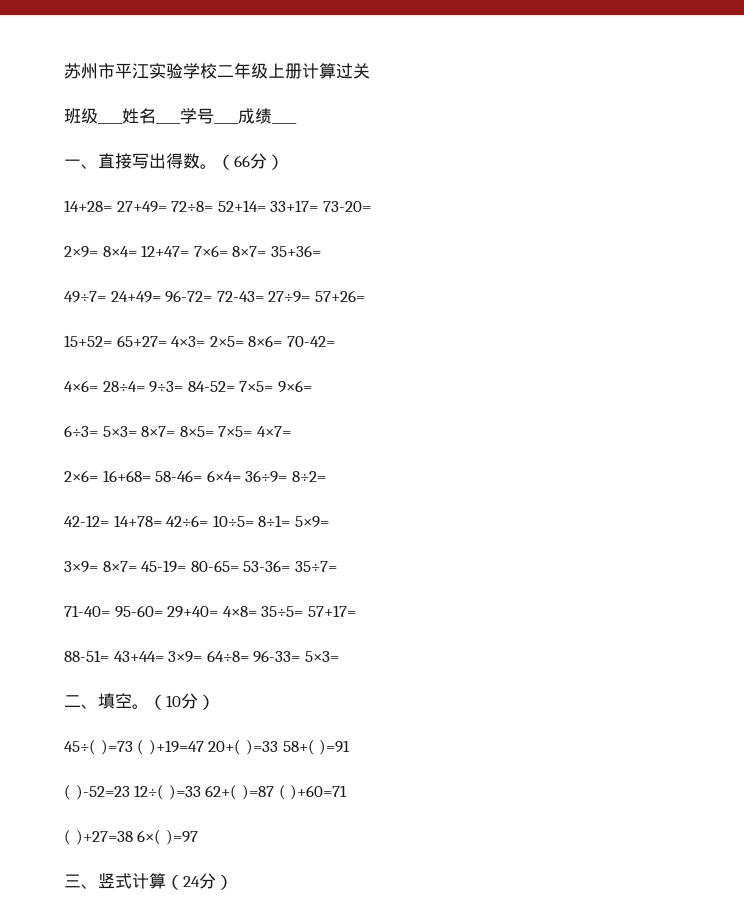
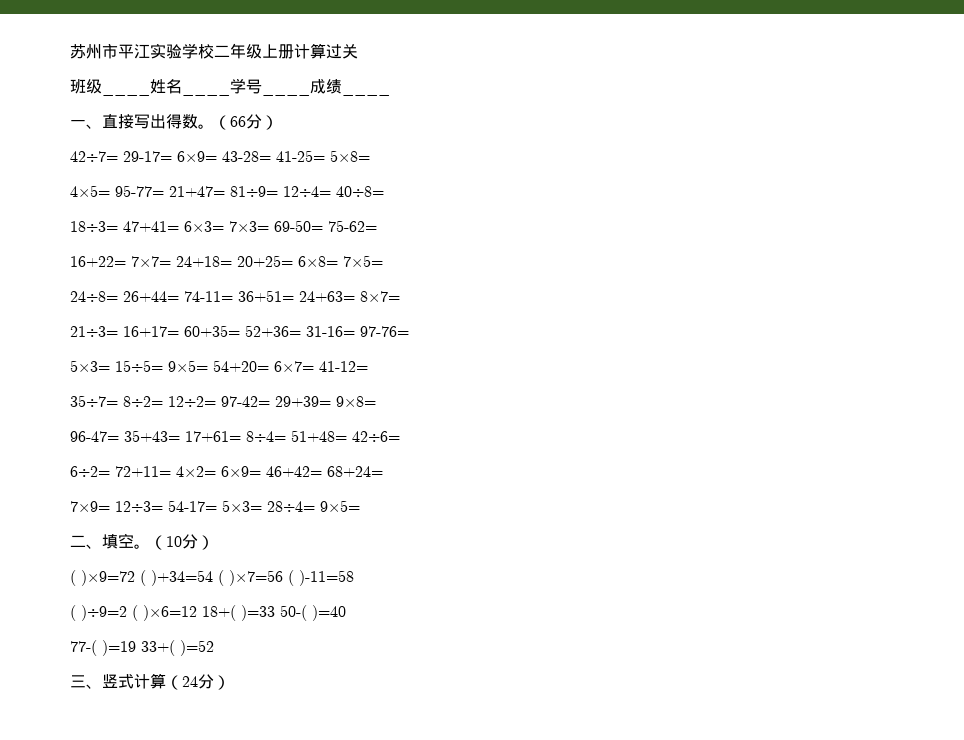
- 14+28= 27+49= 72÷8= 52+14= 33+17= 73-20=
- 2×9= 8×4= 12+47= 7×6= 8×7= 35+36=
- 49÷7= 24+49= 96-72= 72-43= 27÷9= 57+26=
- 15+52= 65+27= 4×3= 2×5= 8×6= 70-42=
- 4×6= 28÷4= 9÷3= 84-52= 7×5= 9×6=
- 6÷3= 5×3= 8×7= 8×5= 7×5= 4×7=
- 2×6= 16+68= 58-46= 6×4= 36÷9= 8÷2=
- 42-12= 14+78= 42÷6= 10÷5= 8÷1= 5×9=
- 3×9= 8×7= 45-19= 80-65= 53-36= 35÷7=
- 71-40= 95-60= 29+40= 4×8= 35÷5= 57+17=
- 88-51= 43+44= 3×9= 64÷8= 96-33= 5×3=
+ 42÷7= 29-17= 6×9= 43-28= 41-25= 5×8=
+ 4×5= 95-77= 21+47= 81÷9= 12÷4= 40÷8=
+ 18÷3= 47+41= 6×3= 7×3= 69-50= 75-62=
+ 16+22= 7×7= 24+18= 20+25= 6×8= 7×5=
+ 24÷8= 26+44= 74-11= 36+51= 24+63= 8×7=
+ 21÷3= 16+17= 60+35= 52+36= 31-16= 97-76=
+ 5×3= 15÷5= 9×5= 54+20= 6×7= 41-12=
+ 35÷7= 8÷2= 12÷2= 97-42= 29+39= 9×8=
+ 96-47= 35+43= 17+61= 8÷4= 51+48= 42÷6=
+ 6÷2= 72+11= 4×2= 6×9= 46+42= 68+24=
+ 7×9= 12÷3= 54-17= 5×3= 28÷4= 9×5=
- 45÷( )=73 ( )+19=47 20+( )=33 58+( )=91
- ( )-52=23 12÷( )=33 62+( )=87 ( )+60=71
- ( )+27=38 6×( )=97
+ ( )×9=72 ( )+34=54 ( )×7=56 ( )-11=58
+ ( )÷9=2 ( )×6=12 18+( )=33 50-( )=40
+ 77-( )=19 33+( )=52

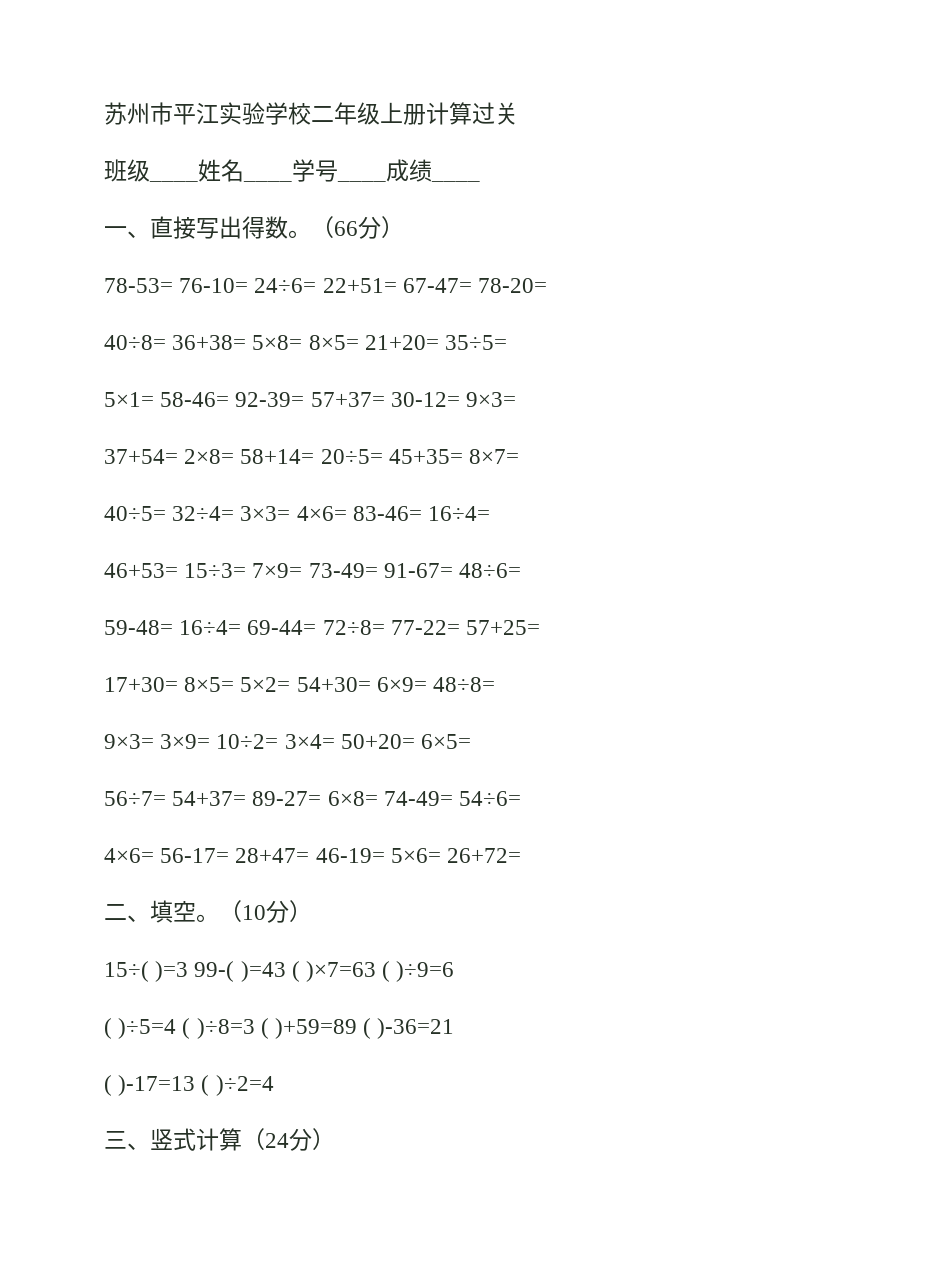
- 42÷7= 29-17= 6×9= 43-28= 41-25= 5×8=
- 4×5= 95-77= 21+47= 81÷9= 12÷4= 40÷8=
- 18÷3= 47+41= 6×3= 7×3= 69-50= 75-62=
- 16+22= 7×7= 24+18= 20+25= 6×8= 7×5=
- 24÷8= 26+44= 74-11= 36+51= 24+63= 8×7=
- 21÷3= 16+17= 60+35= 52+36= 31-16= 97-76=
- 5×3= 15÷5= 9×5= 54+20= 6×7= 41-12=
- 35÷7= 8÷2= 12÷2= 97-42= 29+39= 9×8=
- 96-47= 35+43= 17+61= 8÷4= 51+48= 42÷6=
- 6÷2= 72+11= 4×2= 6×9= 46+42= 68+24=
- 7×9= 12÷3= 54-17= 5×3= 28÷4= 9×5=
+ 78-53= 76-10= 24÷6= 22+51= 67-47= 78-20=
+ 40÷8= 36+38= 5×8= 8×5= 21+20= 35÷5=
+ 5×1= 58-46= 92-39= 57+37= 30-12= 9×3=
+ 37+54= 2×8= 58+14= 20÷5= 45+35= 8×7=
+ 40÷5= 32÷4= 3×3= 4×6= 83-46= 16÷4=
+ 46+53= 15÷3= 7×9= 73-49= 91-67= 48÷6=
+ 59-48= 16÷4= 69-44= 72÷8= 77-22= 57+25=
+ 17+30= 8×5= 5×2= 54+30= 6×9= 48÷8=
+ 9×3= 3×9= 10÷2= 3×4= 50+20= 6×5=
+ 56÷7= 54+37= 89-27= 6×8= 74-49= 54÷6=
+ 4×6= 56-17= 28+47= 46-19= 5×6= 26+72=
- ( )×9=72 ( )+34=54 ( )×7=56 ( )-11=58
- ( )÷9=2 ( )×6=12 18+( )=33 50-( )=40
- 77-( )=19 33+( )=52
+ 15÷( )=3 99-( )=43 ( )×7=63 ( )÷9=6
+ ( )÷5=4 ( )÷8=3 ( )+59=89 ( )-36=21
+ ( )-17=13 ( )÷2=4

